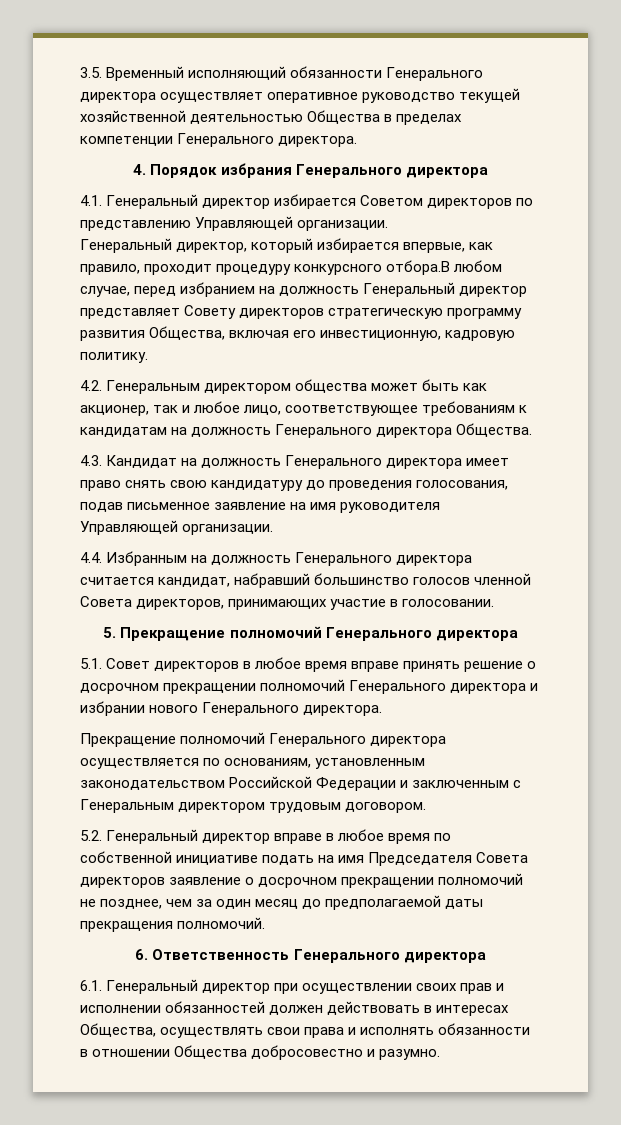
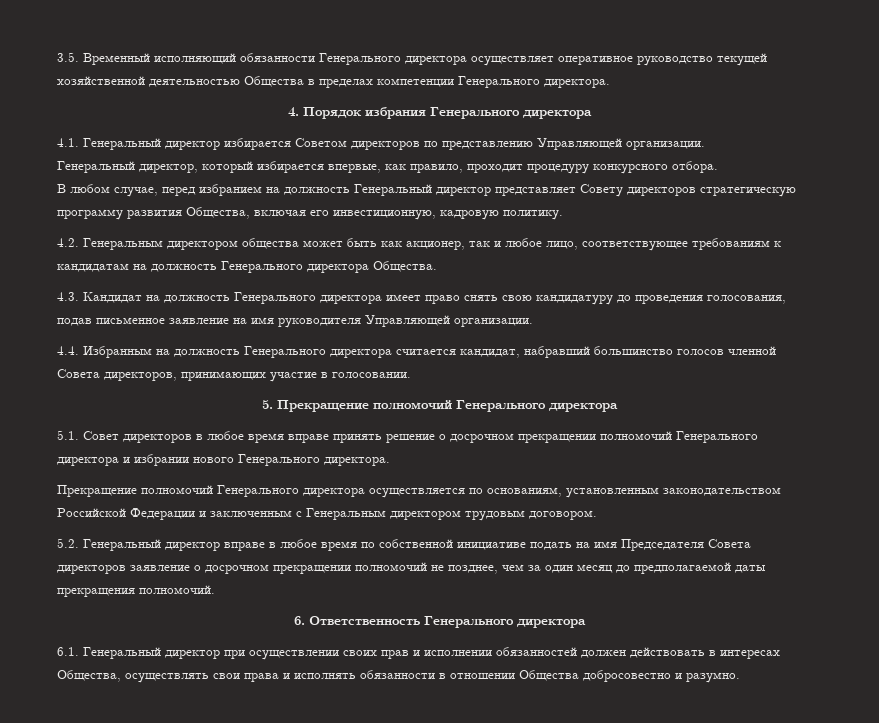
- Генеральный директор, который избирается впервые, как правило, проходит процедуру конкурсного отбора.В любом случае, перед избранием на должность Генеральный директор представляет Совету директоров стратегическую программу развития Общества, включая его инвестиционную, кадровую политику.
+ Генеральный директор, который избирается впервые, как правило, проходит процедуру конкурсного отбора.
+ В любом случае, перед избранием на должность Генеральный директор представляет Совету директоров стратегическую программу развития Общества, включая его инвестиционную, кадровую политику.

